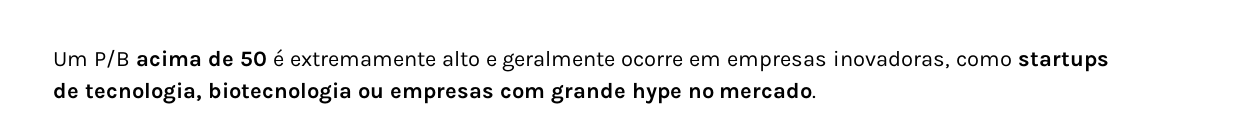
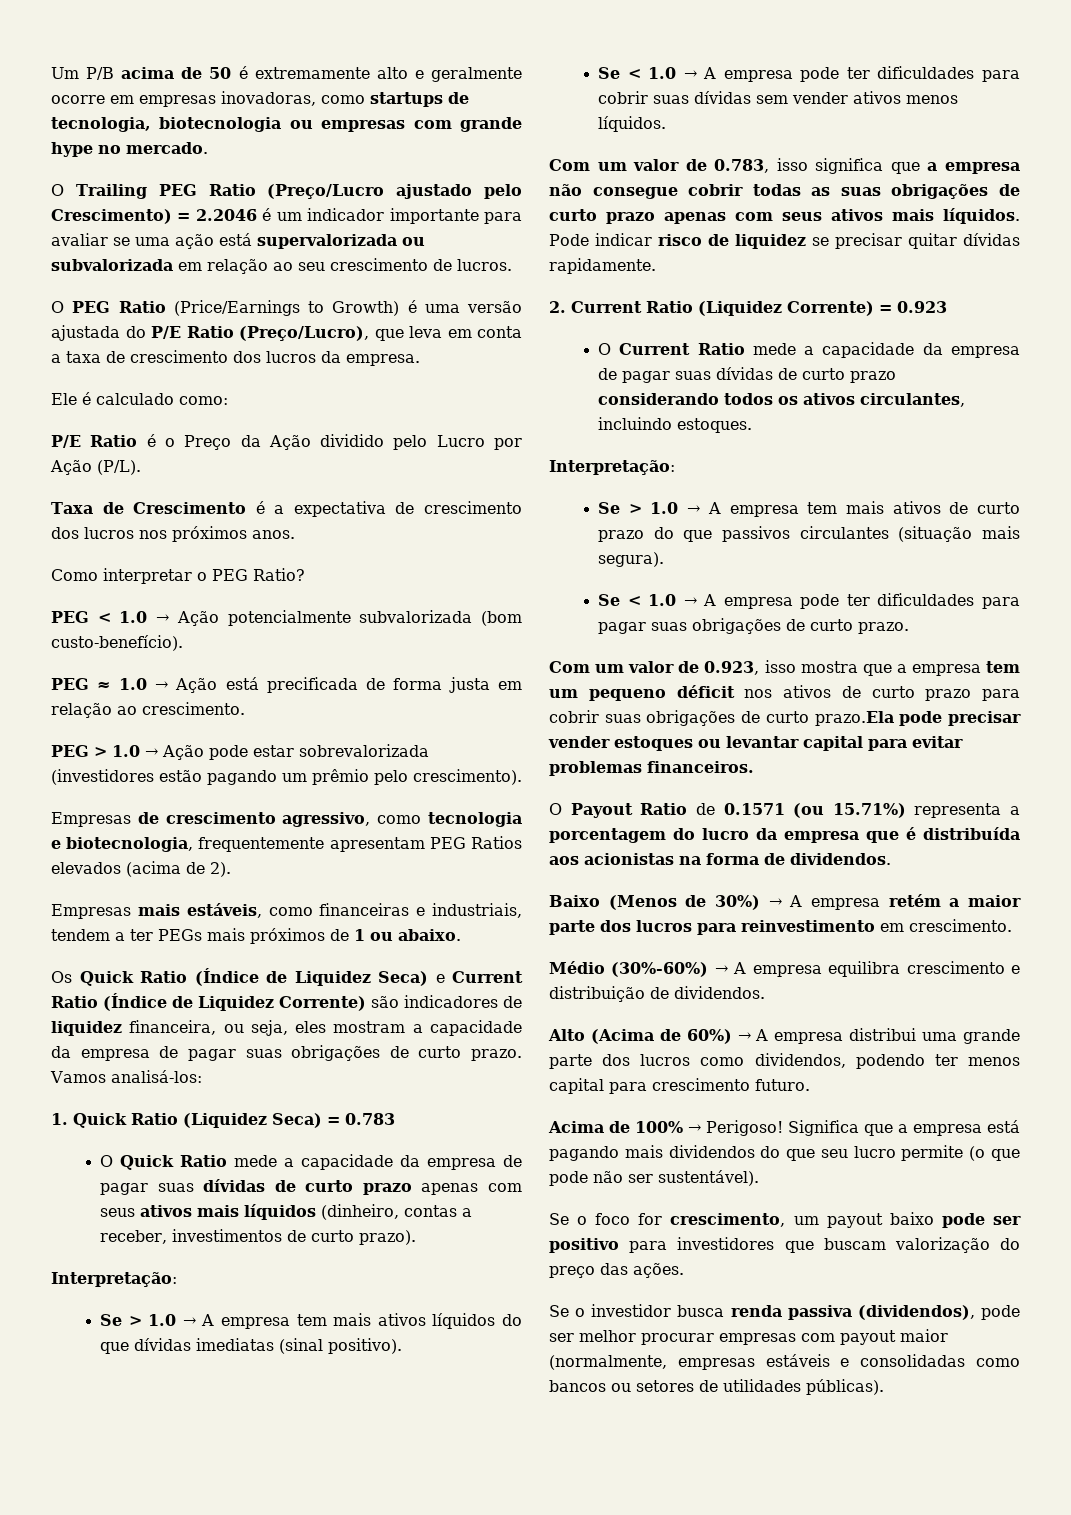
+ O Trailing PEG Ratio (Preço/Lucro ajustado pelo Crescimento) = 2.2046 é um indicador importante para avaliar se uma ação está supervalorizada ou subvalorizada em relação ao seu crescimento de lucros.
+ O PEG Ratio (Price/Earnings to Growth) é uma versão ajustada do P/E Ratio (Preço/Lucro), que leva em conta a taxa de crescimento dos lucros da empresa.
+ Ele é calculado como:
+ P/E Ratio é o Preço da Ação dividido pelo Lucro por Ação (P/L).
+ Taxa de Crescimento é a expectativa de crescimento dos lucros nos próximos anos.
+ Como interpretar o PEG Ratio?
+ PEG < 1.0 → Ação potencialmente subvalorizada (bom custo-benefício).
+ PEG ≈ 1.0 → Ação está precificada de forma justa em relação ao crescimento.
+ PEG > 1.0 → Ação pode estar sobrevalorizada (investidores estão pagando um prêmio pelo crescimento).
+ Empresas de crescimento agressivo, como tecnologia e biotecnologia, frequentemente apresentam PEG Ratios elevados (acima de 2).
+ Empresas mais estáveis, como financeiras e industriais, tendem a ter PEGs mais próximos de 1 ou abaixo.
+ Os Quick Ratio (Índice de Liquidez Seca) e Current Ratio (Índice de Liquidez Corrente) são indicadores de liquidez financeira, ou seja, eles mostram a capacidade da empresa de pagar suas obrigações de curto prazo. Vamos analisá-los:
+ 1. Quick Ratio (Liquidez Seca) = 0.783
+ O Quick Ratio mede a capacidade da empresa de pagar suas dívidas de curto prazo apenas com seus ativos mais líquidos (dinheiro, contas a receber, investimentos de curto prazo).
+ Interpretação:
+ Se > 1.0 → A empresa tem mais ativos líquidos do que dívidas imediatas (sinal positivo).
+ Se < 1.0 → A empresa pode ter dificuldades para cobrir suas dívidas sem vender ativos menos líquidos.
+ Com um valor de 0.783, isso significa que a empresa não consegue cobrir todas as suas obrigações de curto prazo apenas com seus ativos mais líquidos. Pode indicar risco de liquidez se precisar quitar dívidas rapidamente.
+ 2. Current Ratio (Liquidez Corrente) = 0.923
+ O Current Ratio mede a capacidade da empresa de pagar suas dívidas de curto prazo considerando todos os ativos circulantes, incluindo estoques.
+ Interpretação:
+ Se > 1.0 → A empresa tem mais ativos de curto prazo do que passivos circulantes (situação mais segura).
+ Se < 1.0 → A empresa pode ter dificuldades para pagar suas obrigações de curto prazo.
+ Com um valor de 0.923, isso mostra que a empresa tem um pequeno déficit nos ativos de curto prazo para cobrir suas obrigações de curto prazo.Ela pode precisar vender estoques ou levantar capital para evitar problemas financeiros.
+ O Payout Ratio de 0.1571 (ou 15.71%) representa a porcentagem do lucro da empresa que é distribuída aos acionistas na forma de dividendos.
+ Baixo (Menos de 30%) → A empresa retém a maior parte dos lucros para reinvestimento em crescimento.
+ Médio (30%-60%) → A empresa equilibra crescimento e distribuição de dividendos.
+ Alto (Acima de 60%) → A empresa distribui uma grande parte dos lucros como dividendos, podendo ter menos capital para crescimento futuro.
+ Acima de 100% → Perigoso! Significa que a empresa está pagando mais dividendos do que seu lucro permite (o que pode não ser sustentável).
+ Se o foco for crescimento, um payout baixo pode ser positivo para investidores que buscam valorização do preço das ações.
+ Se o investidor busca renda passiva (dividendos), pode ser melhor procurar empresas com payout maior (normalmente, empresas estáveis e consolidadas como bancos ou setores de utilidades públicas).

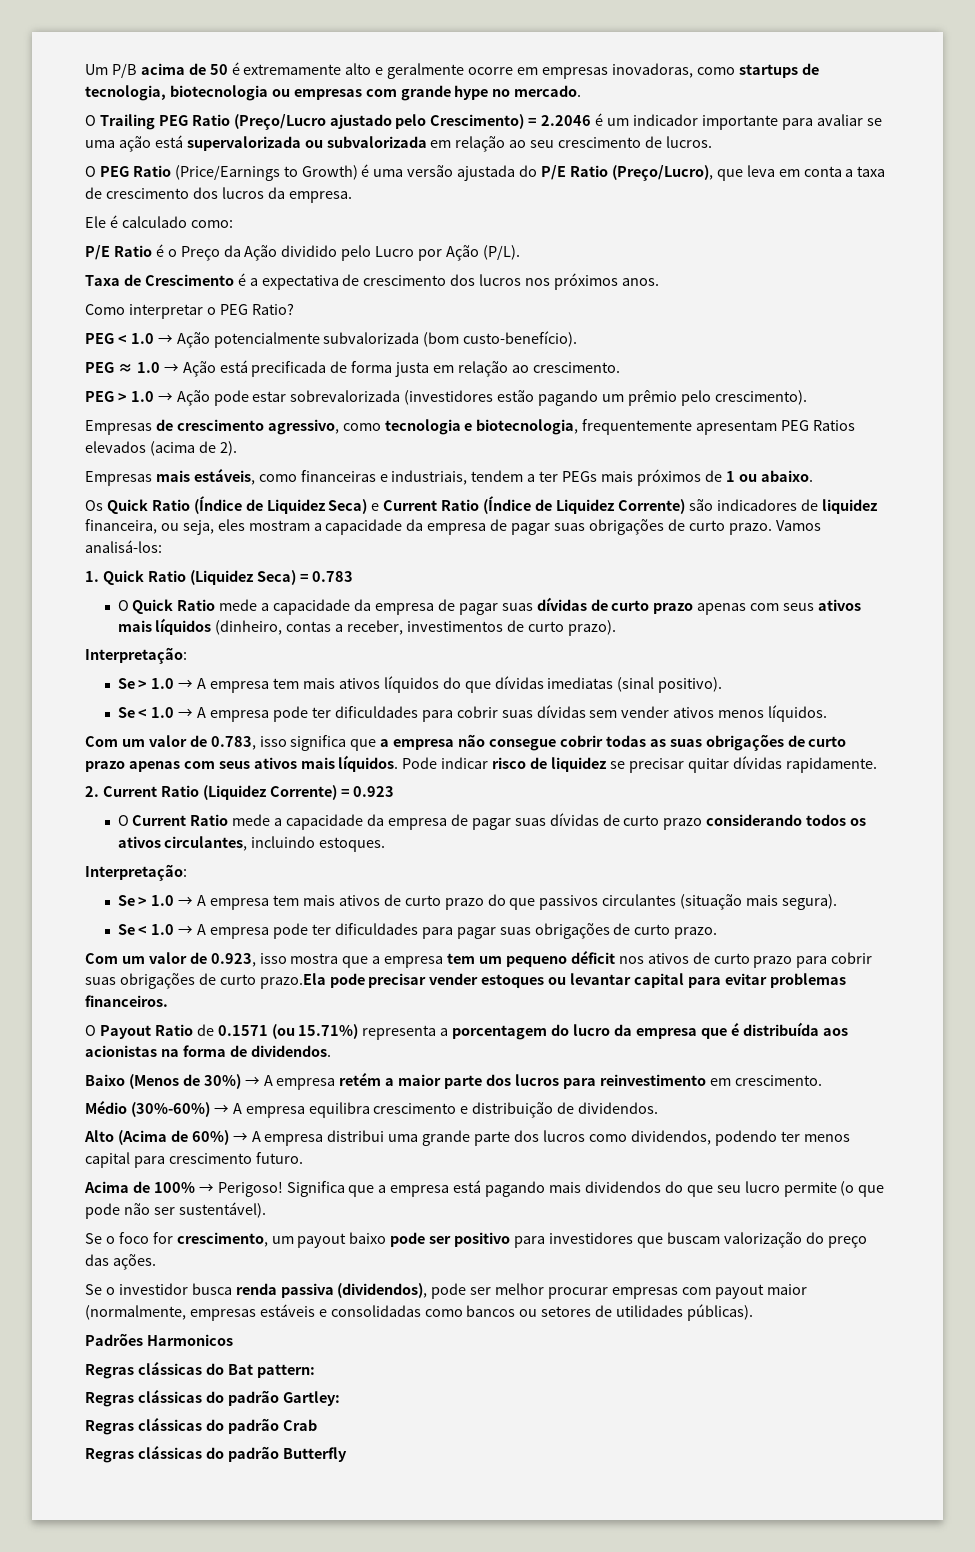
+ Padrões Harmonicos
+ Regras clássicas do Bat pattern:
+ Regras clássicas do padrão Gartley:
+ Regras clássicas do padrão Crab
+ Regras clássicas do padrão Butterfly

